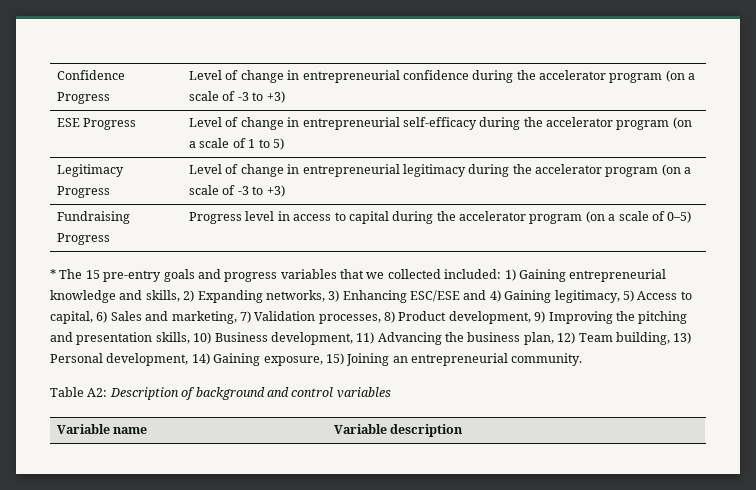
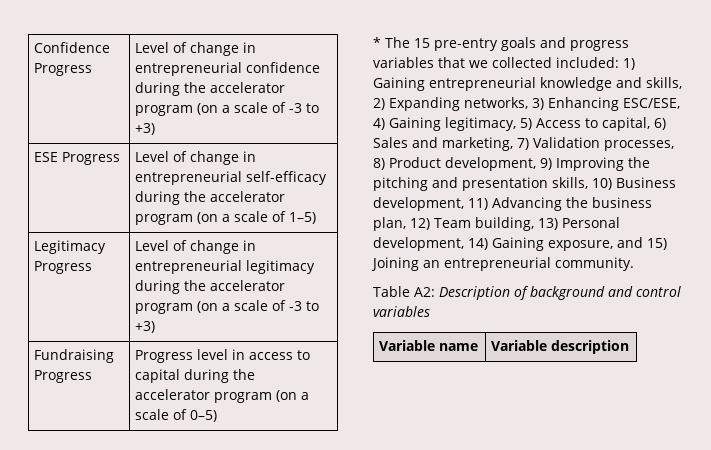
- ESE Progress | Level of change in entrepreneurial self-efficacy during the accelerator program (on a scale of 1 to 5)
+ ESE Progress | Level of change in entrepreneurial self-efficacy during the accelerator program (on a scale of 1–5)
- 1) Gaining entrepreneurial knowledge and skills, 2) Expanding networks, 3) Enhancing ESC/ESE and 4) Gaining legitimacy, 5) Access to capital, 6) Sales and marketing, 7) Validation processes, 8) Product development, 9) Improving the pitching and presentation skills, 10) Business development, 11) Advancing the business plan, 12) Team building, 13) Personal development, 14) Gaining exposure, 15) Joining an entrepreneurial community.
+ 1) Gaining entrepreneurial knowledge and skills, 2) Expanding networks, 3) Enhancing ESC/ESE, 4) Gaining legitimacy, 5) Access to capital, 6) Sales and marketing, 7) Validation processes, 8) Product development, 9) Improving the pitching and presentation skills, 10) Business development, 11) Advancing the business plan, 12) Team building, 13) Personal development, 14) Gaining exposure, and 15) Joining an entrepreneurial community.

